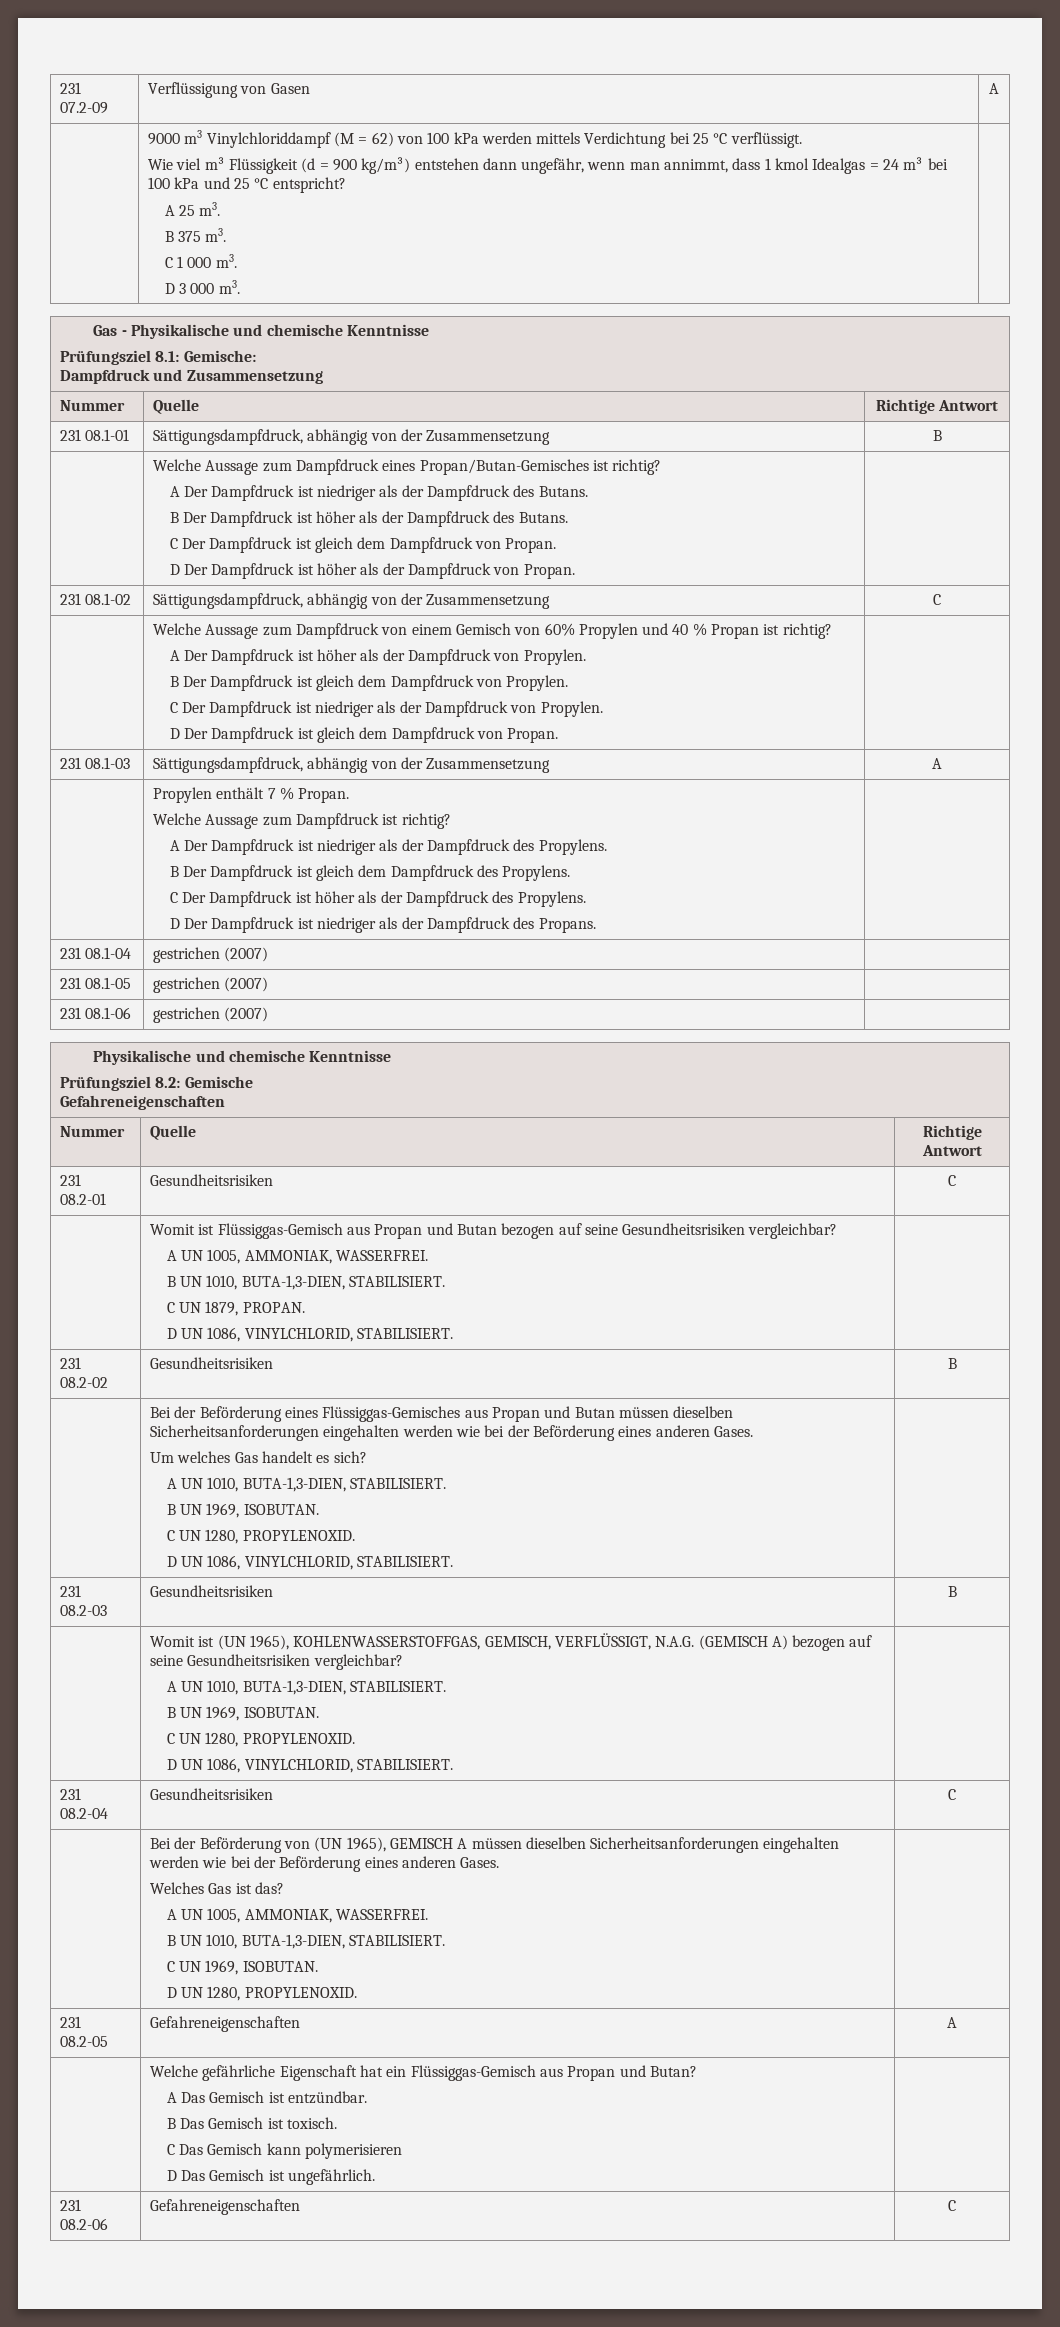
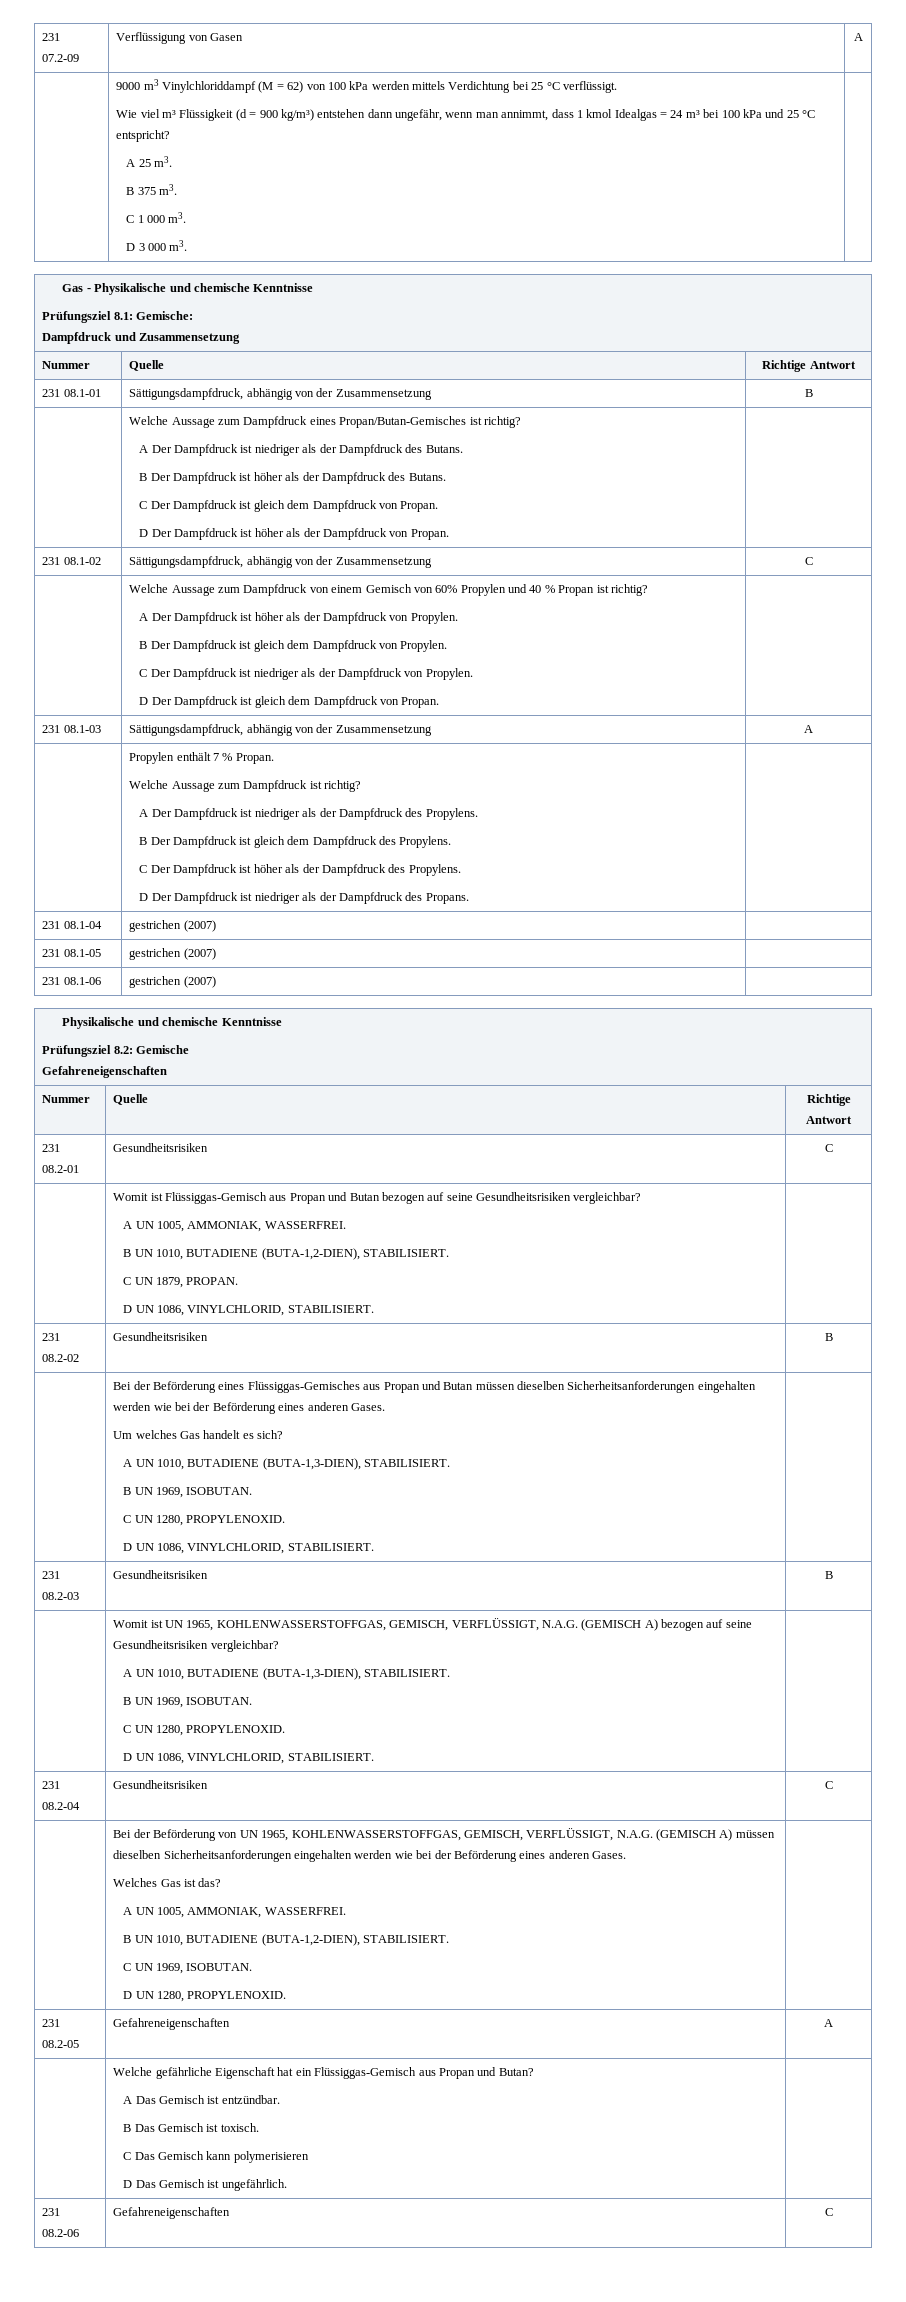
  | Womit ist Flüssiggas-Gemisch aus Propan und Butan bezogen auf seine Gesundheitsrisiken vergleichbar?
  A UN 1005, AMMONIAK, WASSERFREI.
- B UN 1010, BUTA-1,3-DIEN, STABILISIERT.
+ B UN 1010, BUTADIENE (BUTA-1,2-DIEN), STABILISIERT.
  Um welches Gas handelt es sich?
- A UN 1010, BUTA-1,3-DIEN, STABILISIERT.
+ A UN 1010, BUTADIENE (BUTA-1,3-DIEN), STABILISIERT.
- | Womit ist (UN 1965), KOHLENWASSERSTOFFGAS, GEMISCH, VERFLÜSSIGT, N.A.G. (GEMISCH A) bezogen auf seine Gesundheitsrisiken vergleichbar?
- A UN 1010, BUTA-1,3-DIEN, STABILISIERT.
+ | Womit ist UN 1965, KOHLENWASSERSTOFFGAS, GEMISCH, VERFLÜSSIGT, N.A.G. (GEMISCH A) bezogen auf seine Gesundheitsrisiken vergleichbar?
+ A UN 1010, BUTADIENE (BUTA-1,3-DIEN), STABILISIERT.
- Bei der Beförderung von (UN 1965), GEMISCH A müssen dieselben Sicherheitsanforderungen eingehalten werden wie bei der Beförderung eines anderen Gases.
+ Bei der Beförderung von UN 1965, KOHLENWASSERSTOFFGAS, GEMISCH, VERFLÜSSIGT, N.A.G. (GEMISCH A) müssen dieselben Sicherheitsanforderungen eingehalten werden wie bei der Beförderung eines anderen Gases.
  Welches Gas ist das?
  A UN 1005, AMMONIAK, WASSERFREI.
- B UN 1010, BUTA-1,3-DIEN, STABILISIERT.
+ B UN 1010, BUTADIENE (BUTA-1,2-DIEN), STABILISIERT.

